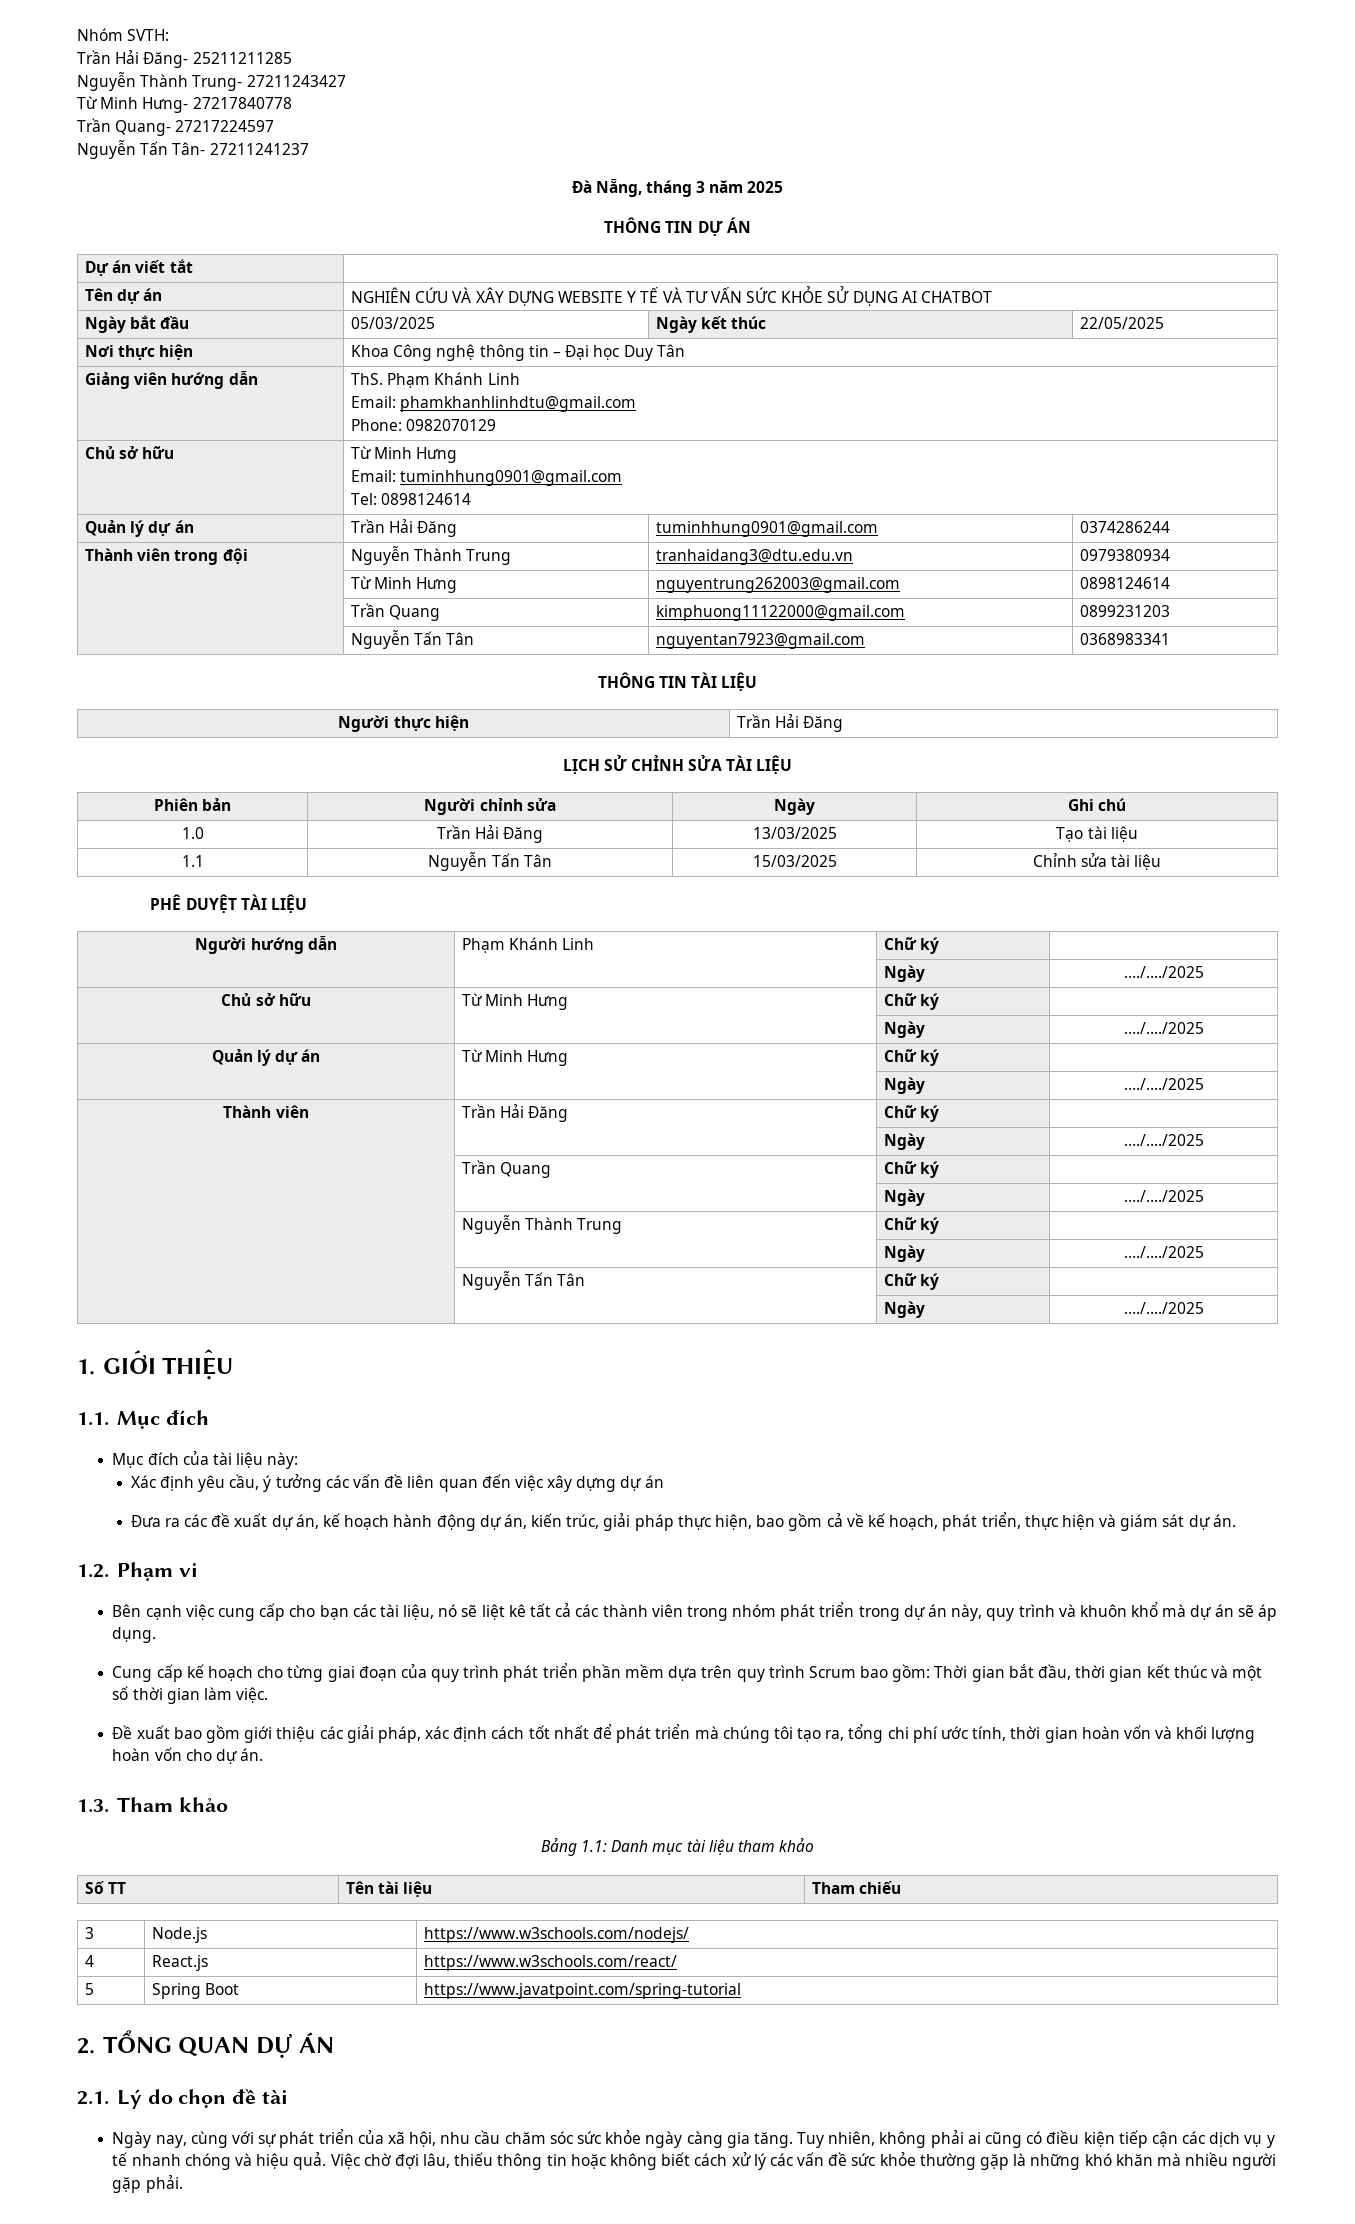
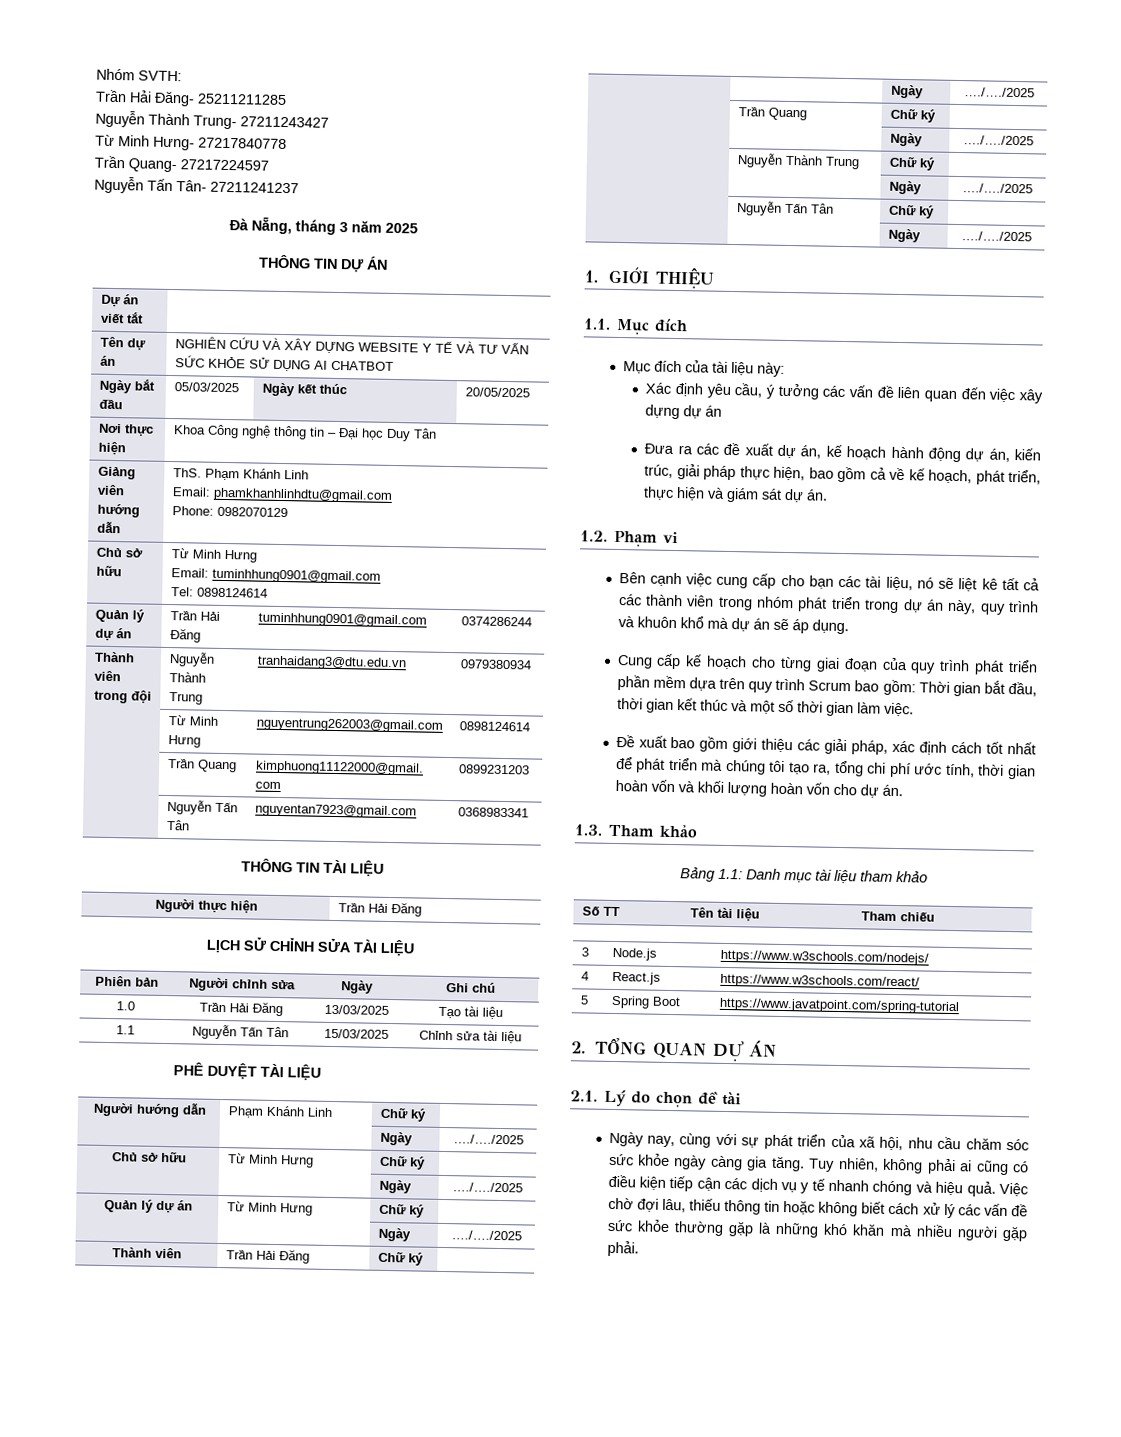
- Ngày bắt đầu | 05/03/2025 | Ngày kết thúc | 22/05/2025
+ Ngày bắt đầu | 05/03/2025 | Ngày kết thúc | 20/05/2025

